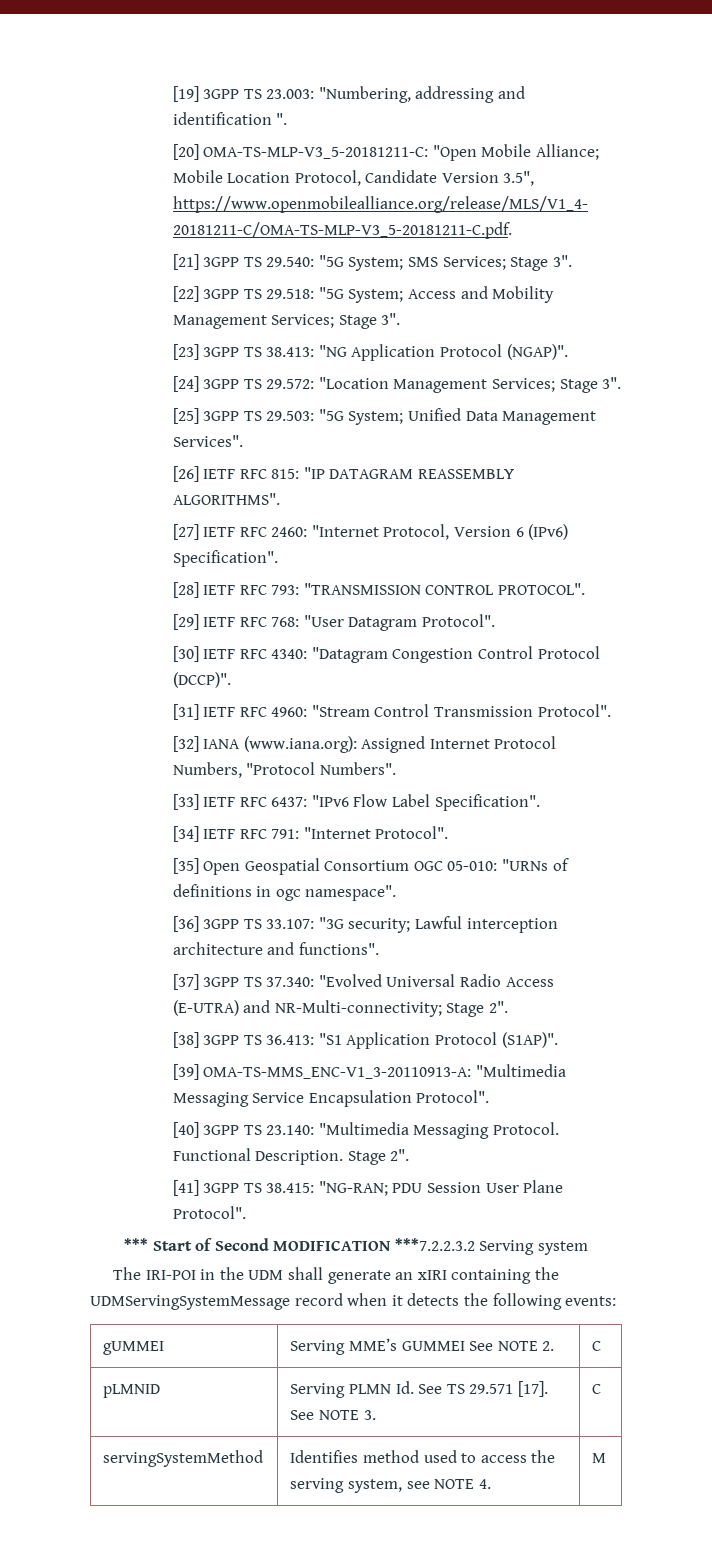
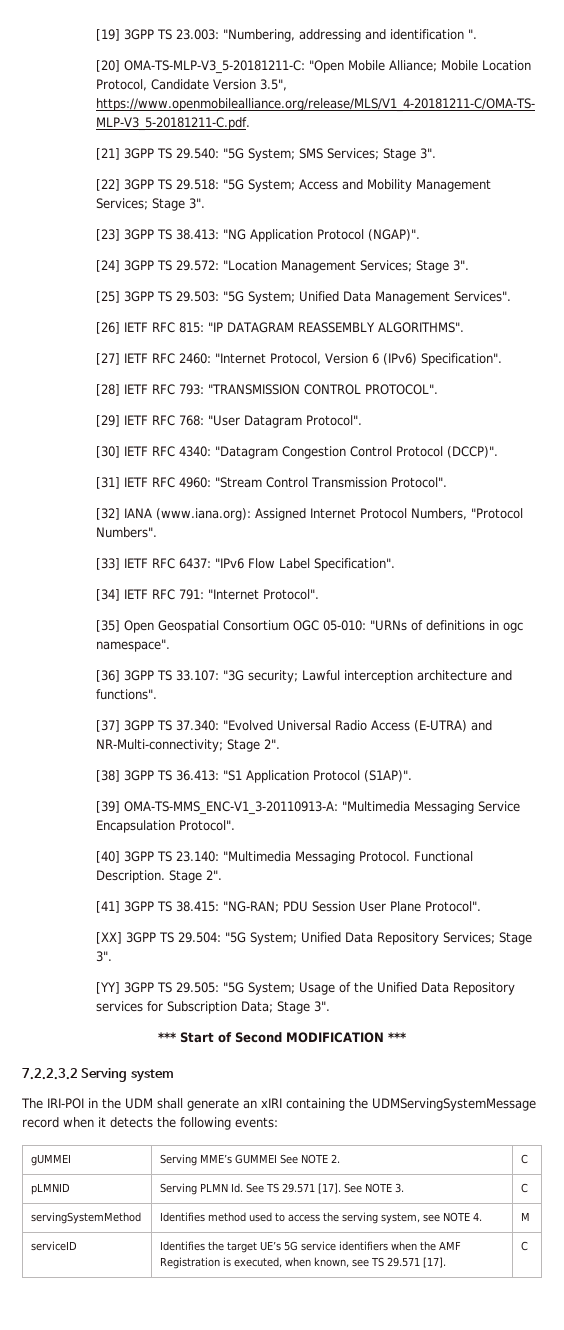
+ [XX] 3GPP TS 29.504: "5G System; Unified Data Repository Services; Stage 3".
+ [YY] 3GPP TS 29.505: "5G System; Usage of the Unified Data Repository services for Subscription Data; Stage 3".
- *** Start of Second MODIFICATION ***7.2.2.3.2 Serving system
+ *** Start of Second MODIFICATION ***
+ 7.2.2.3.2 Serving system
+ serviceID | Identifies the target UE’s 5G service identifiers when the AMF Registration is executed, when known, see TS 29.571 [17]. | C

